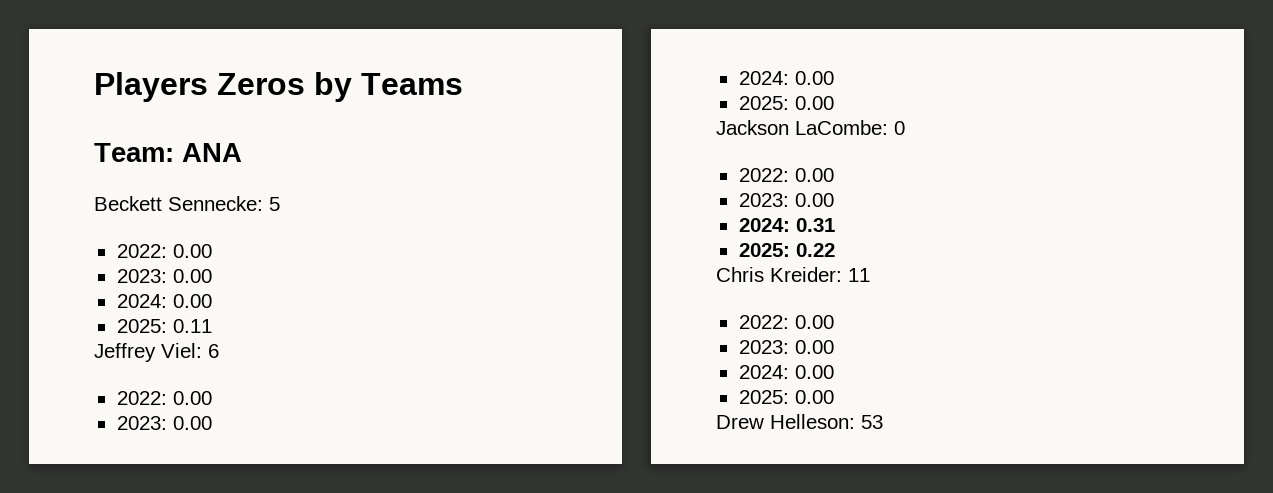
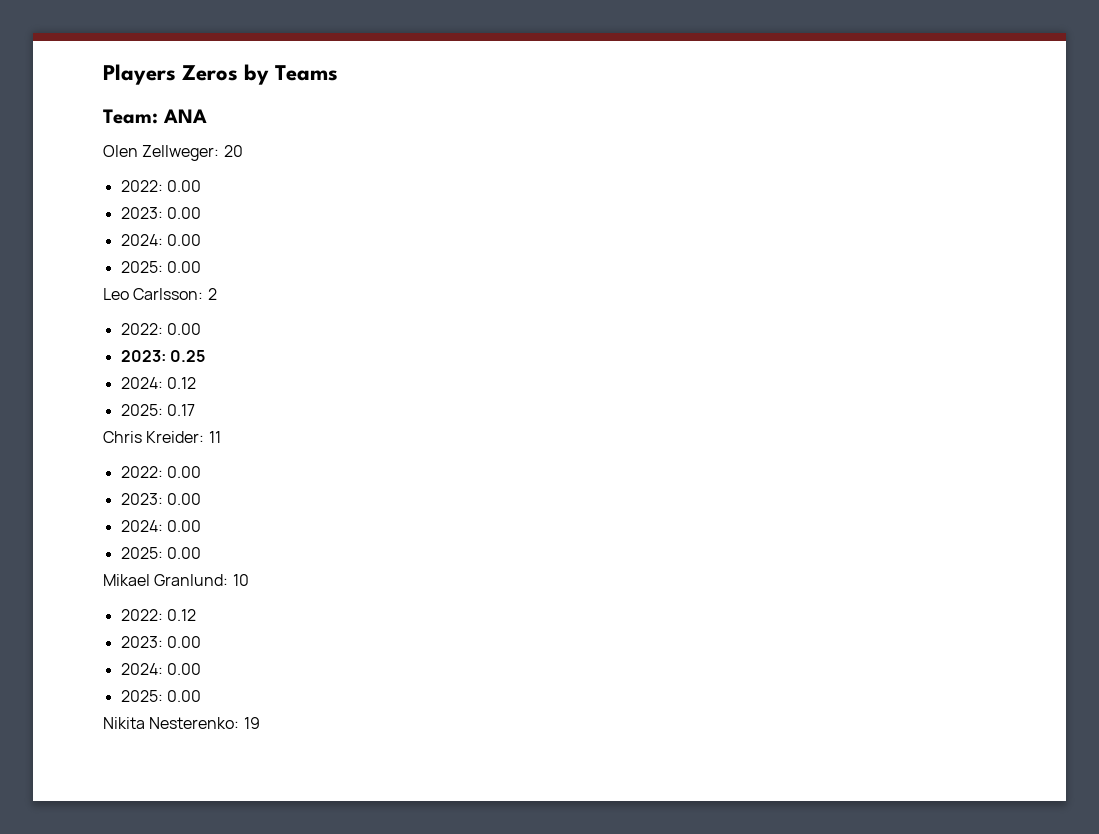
- Beckett Sennecke: 5
- 2022: 0.00
- 2023: 0.00
- 2024: 0.00
- 2025: 0.11
- Jeffrey Viel: 6
+ Olen Zellweger: 20
  2022: 0.00
  2023: 0.00
  2024: 0.00
  2025: 0.00
- Jackson LaCombe: 0
+ Leo Carlsson: 2
  2022: 0.00
- 2023: 0.00
- 2024: 0.31
- 2025: 0.22
+ 2023: 0.25
+ 2024: 0.12
+ 2025: 0.17
- Drew Helleson: 53
+ Mikael Granlund: 10
+ 2022: 0.12
+ 2023: 0.00
+ 2024: 0.00
+ 2025: 0.00
+ Nikita Nesterenko: 19

